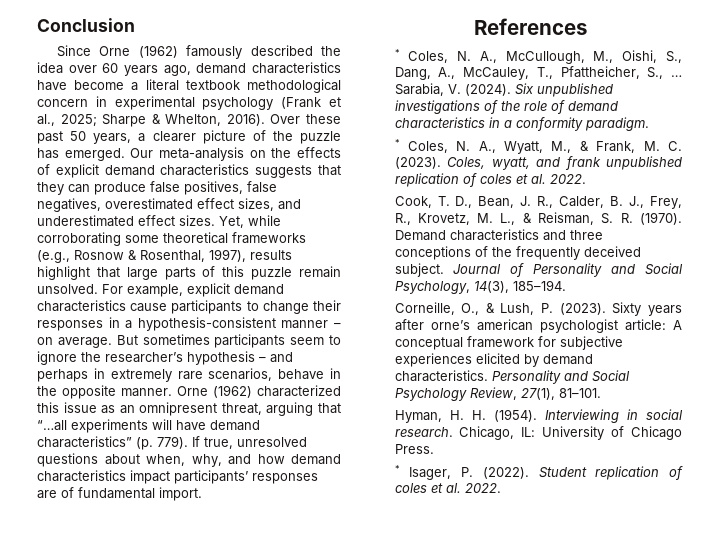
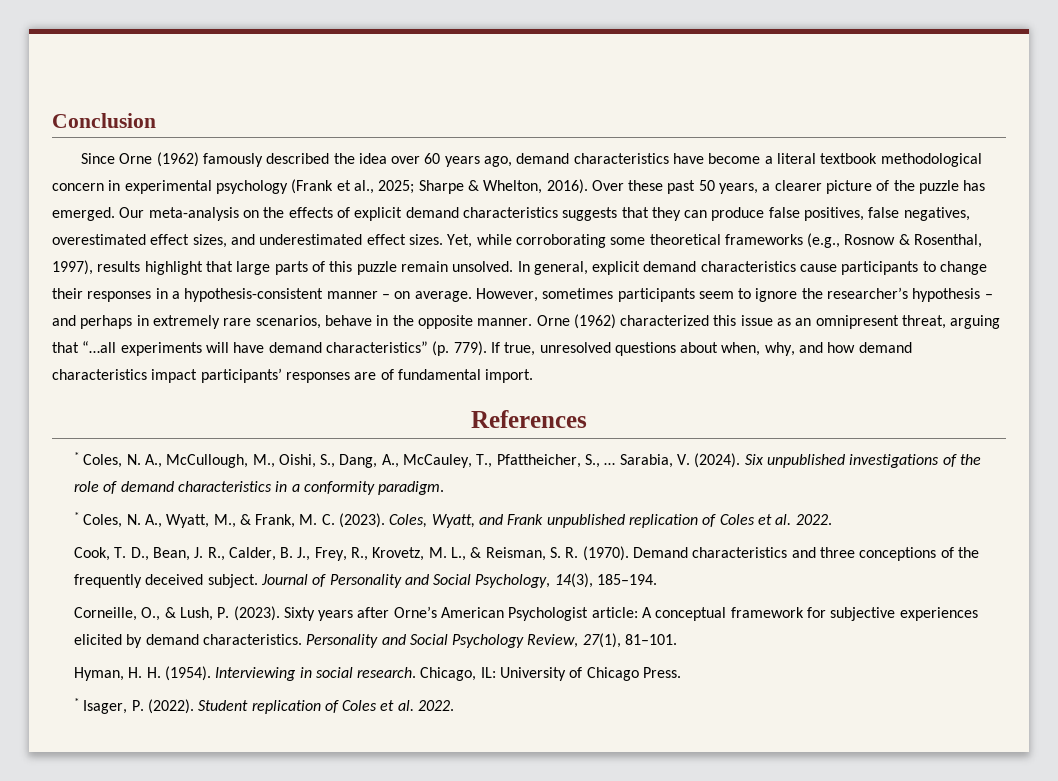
- For example, explicit demand characteristics cause participants to change their responses in a hypothesis-consistent manner – on average.
+ In general, explicit demand characteristics cause participants to change their responses in a hypothesis-consistent manner – on average.
- But sometimes participants seem to ignore the researcher’s hypothesis – and perhaps in extremely rare scenarios, behave in the opposite manner.
+ However, sometimes participants seem to ignore the researcher’s hypothesis – and perhaps in extremely rare scenarios, behave in the opposite manner.
- Coles, wyatt, and frank unpublished replication of coles et al. 2022.
+ Coles, Wyatt, and Frank unpublished replication of Coles et al. 2022.
- Sixty years after orne’s american psychologist article: A conceptual framework for subjective experiences elicited by demand characteristics.
+ Sixty years after Orne’s American Psychologist article: A conceptual framework for subjective experiences elicited by demand characteristics.
- Student replication of coles et al. 2022.
+ Student replication of Coles et al. 2022.

